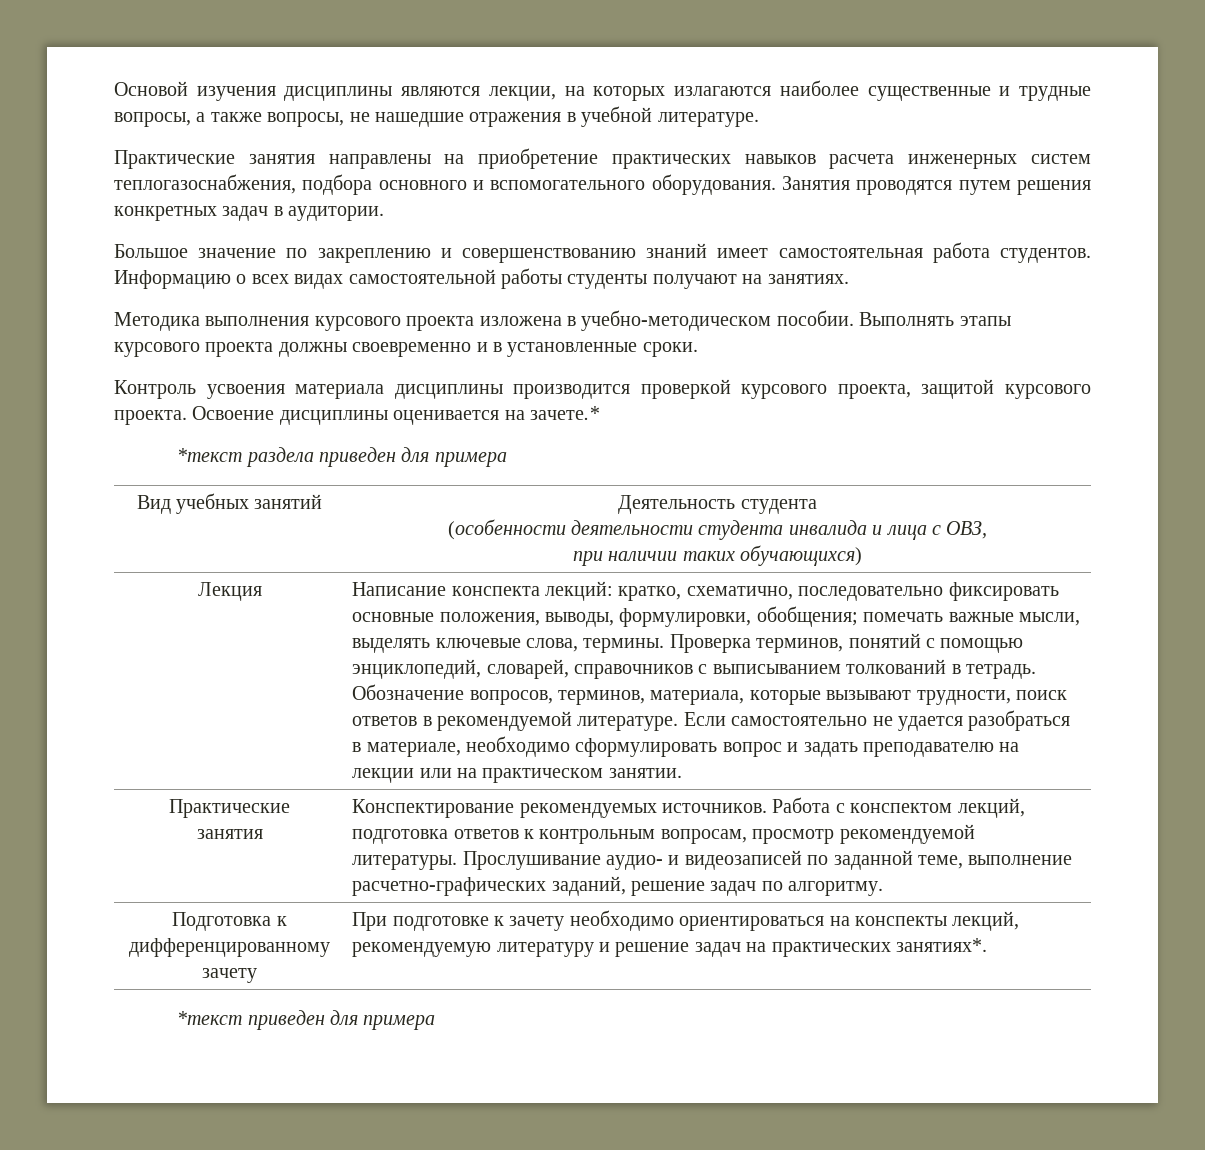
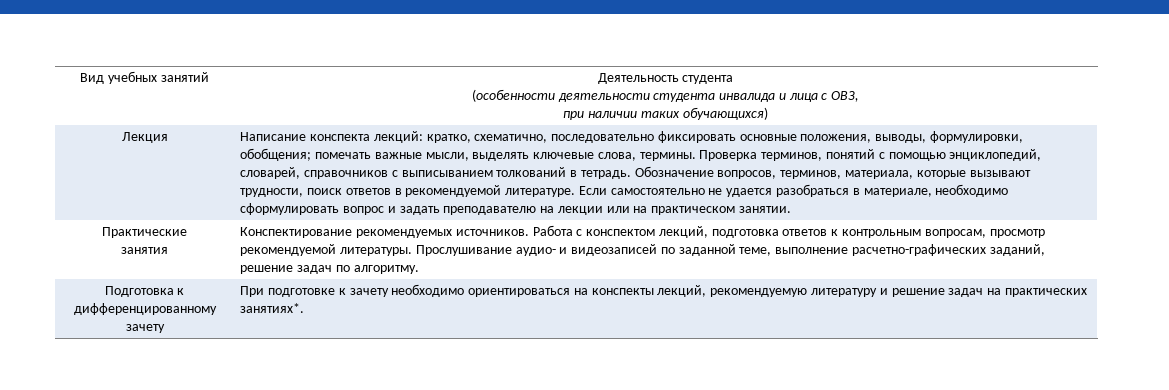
- Основой изучения дисциплины являются лекции, на которых излагаются наиболее существенные и трудные вопросы, а также вопросы, не нашедшие отражения в учебной литературе.
- Практические занятия направлены на приобретение практических навыков расчета инженерных систем теплогазоснабжения, подбора основного и вспомогательного оборудования. Занятия проводятся путем решения конкретных задач в аудитории.
- Большое значение по закреплению и совершенствованию знаний имеет самостоятельная работа студентов. Информацию о всех видах самостоятельной работы студенты получают на занятиях.
- Методика выполнения курсового проекта изложена в учебно-методическом пособии. Выполнять этапы курсового проекта должны своевременно и в установленные сроки.
- Контроль усвоения материала дисциплины производится проверкой курсового проекта, защитой курсового проекта. Освоение дисциплины оценивается на зачете.*
- *текст раздела приведен для примера
- *текст приведен для примера

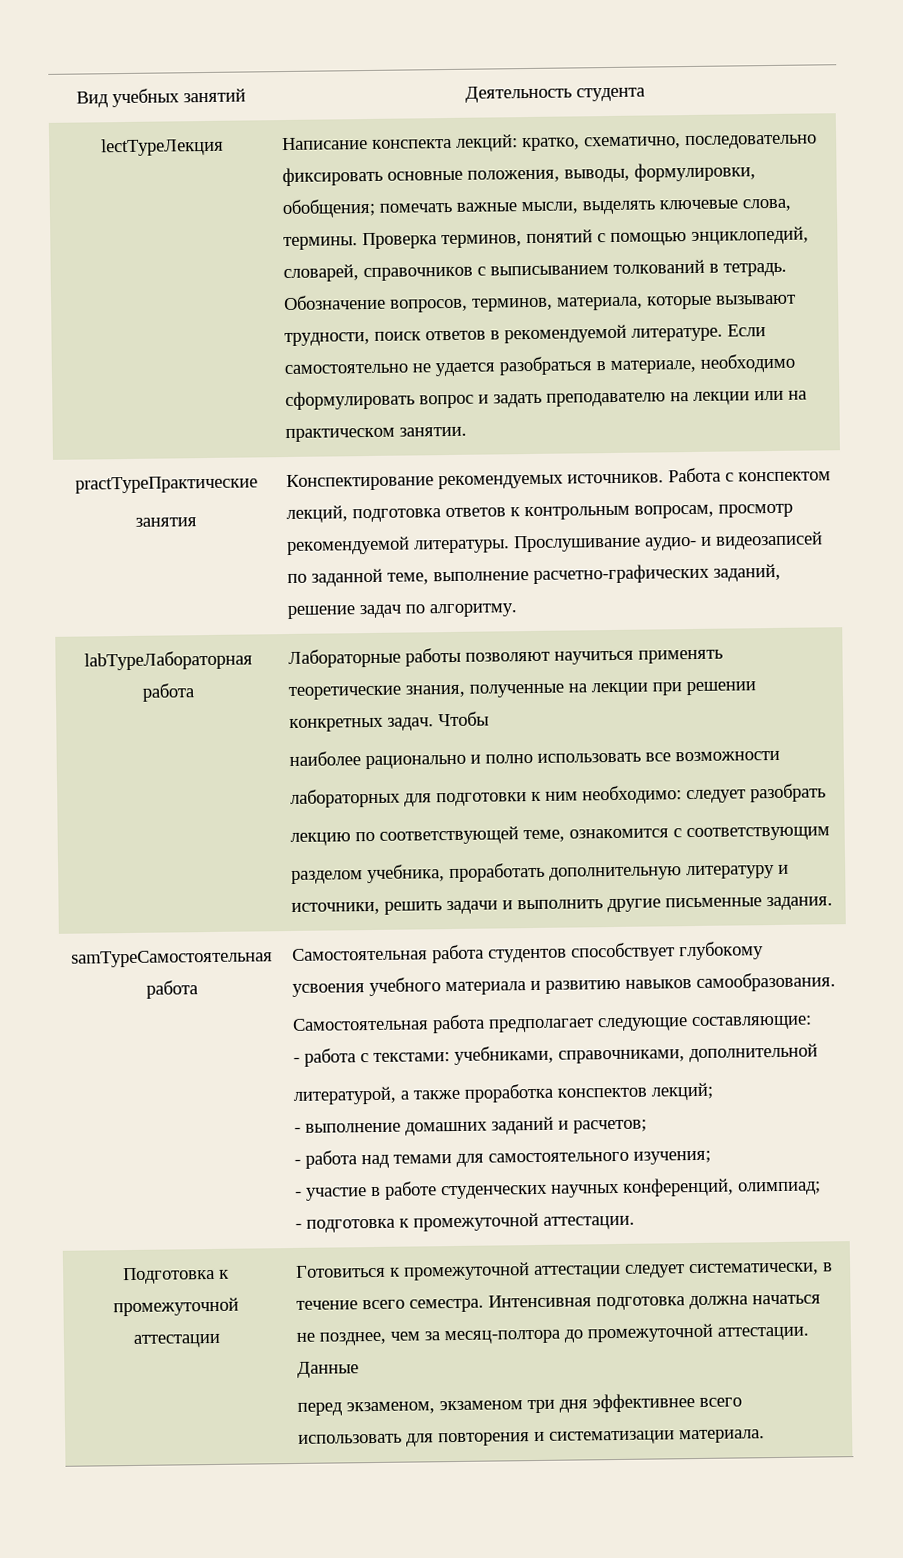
  Вид учебных занятий | Деятельность студента
- (особенности деятельности студента инвалида и лица с ОВЗ,
- при наличии таких обучающихся)
- Лекция
+ lectTypeЛекция
- Практические
+ practTypeПрактические
- Подготовка к дифференцированному зачету | При подготовке к зачету необходимо ориентироваться на конспекты лекций, рекомендуемую литературу и решение задач на практических занятиях*.
+ labTypeЛабораторная работа | Лабораторные работы позволяют научиться применять теоретические знания, полученные на лекции при решении конкретных задач. Чтобы
+ наиболее рационально и полно использовать все возможности
+ лабораторных для подготовки к ним необходимо: следует разобрать
+ лекцию по соответствующей теме, ознакомится с соответствующим
+ разделом учебника, проработать дополнительную литературу и источники, решить задачи и выполнить другие письменные задания.
+ samTypeСамостоятельная работа | Самостоятельная работа студентов способствует глубокому усвоения учебного материала и развитию навыков самообразования.
+ Самостоятельная работа предполагает следующие составляющие:
+ - работа с текстами: учебниками, справочниками, дополнительной
+ литературой, а также проработка конспектов лекций;
+ - выполнение домашних заданий и расчетов;
+ - работа над темами для самостоятельного изучения;
+ - участие в работе студенческих научных конференций, олимпиад;
+ - подготовка к промежуточной аттестации.
+ Подготовка к промежуточной аттестации | Готовиться к промежуточной аттестации следует систематически, в течение всего семестра. Интенсивная подготовка должна начаться не позднее, чем за месяц-полтора до промежуточной аттестации. Данные
+ перед экзаменом, экзаменом три дня эффективнее всего использовать для повторения и систематизации материала.

